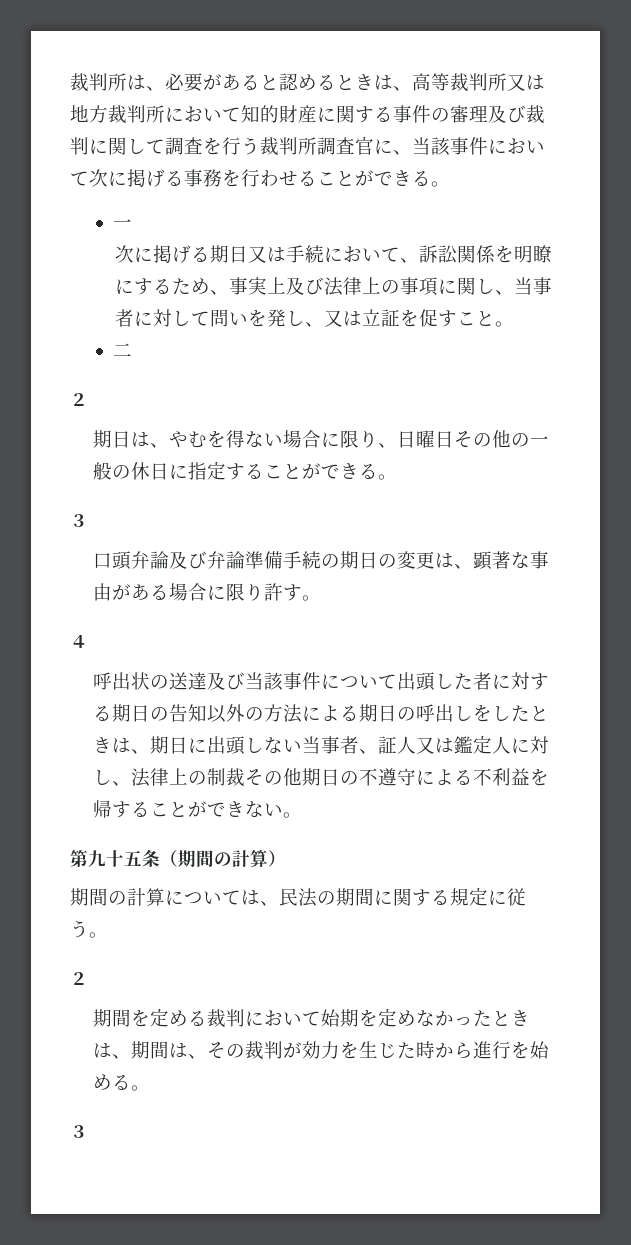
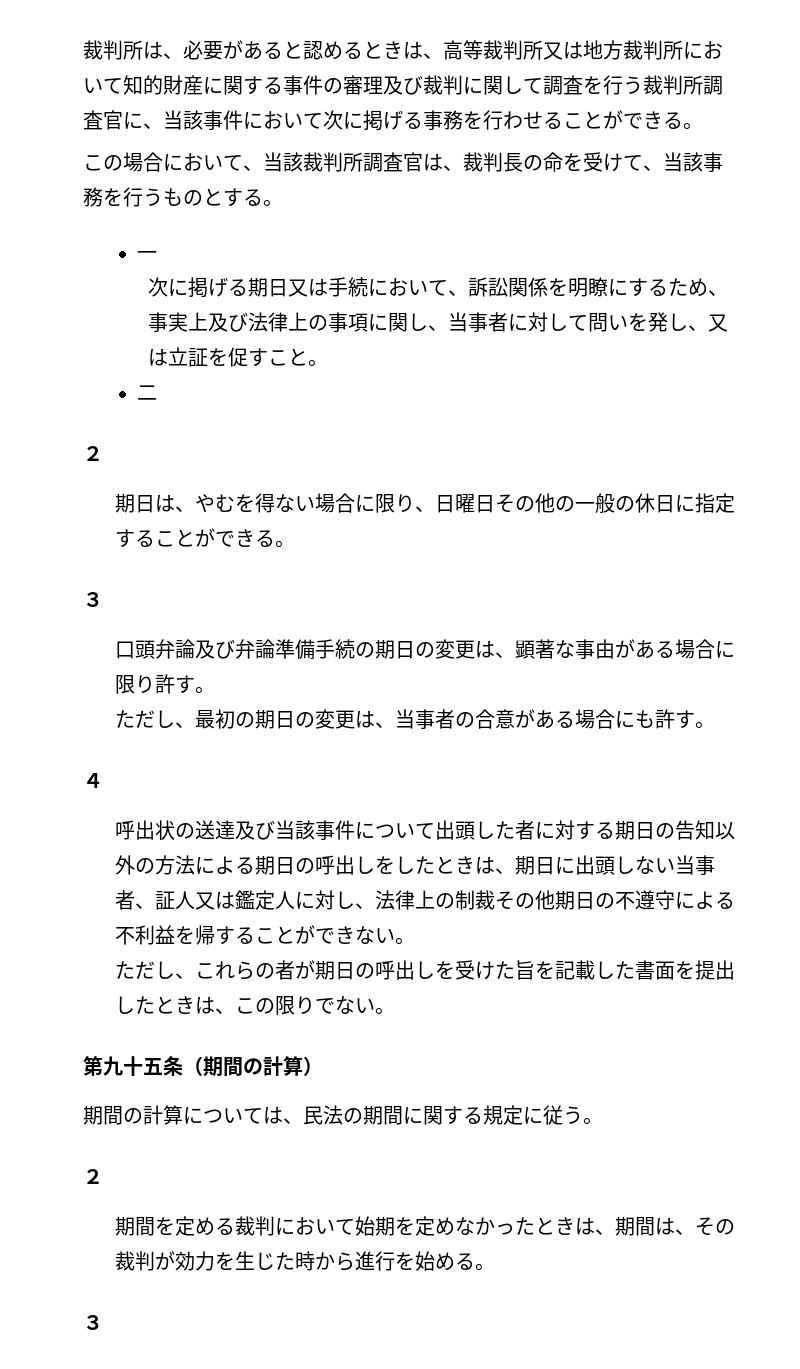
+ この場合において、当該裁判所調査官は、裁判長の命を受けて、当該事務を行うものとする。
+ ただし、最初の期日の変更は、当事者の合意がある場合にも許す。
+ ただし、これらの者が期日の呼出しを受けた旨を記載した書面を提出したときは、この限りでない。

